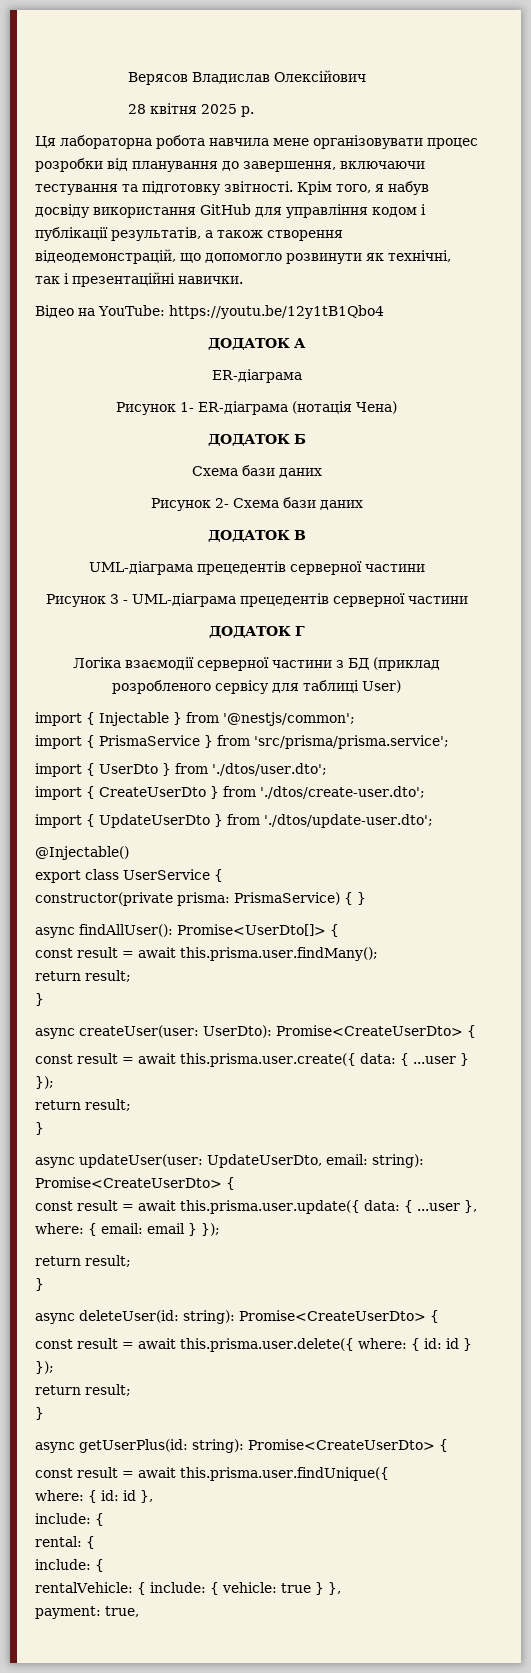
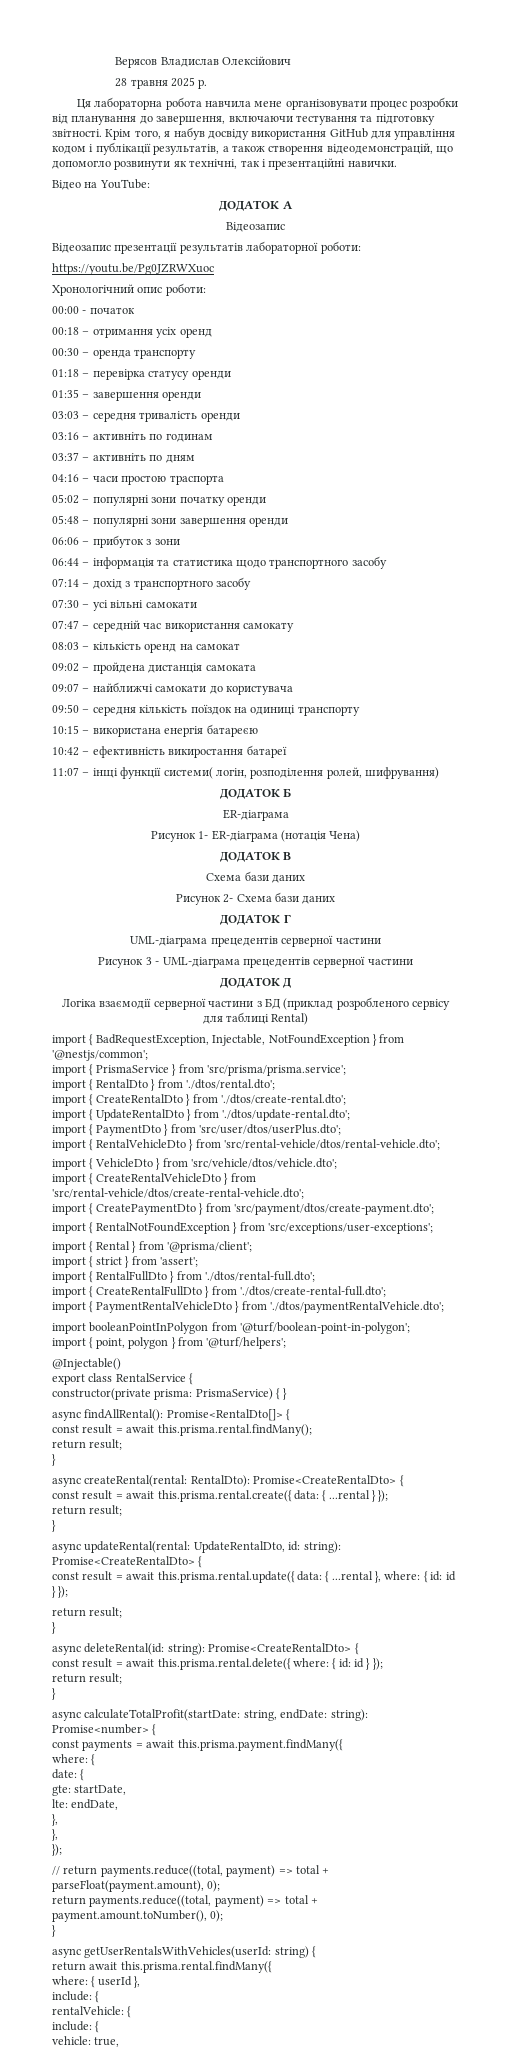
- 28 квітня 2025 р.
+ 28 травня 2025 р.
- Відео на YouTube: https://youtu.be/12y1tB1Qbo4
+ Відео на YouTube:
  ДОДАТОК А
+ Відеозапис
+ Відеозапис презентації результатів лабораторної роботи:
+ https://youtu.be/Pg0JZRWXuoc
+ Хронологічний опис роботи:
+ 00:00 - початок
+ 00:18 – отримання усіх оренд
+ 00:30 – оренда транспорту
+ 01:18 – перевірка статусу оренди
+ 01:35 – завершення оренди
+ 03:03 – середня тривалість оренди
+ 03:16 – активніть по годинам
+ 03:37 – активніть по дням
+ 04:16 – часи простою траспорта
+ 05:02 – популярні зони початку оренди
+ 05:48 – популярні зони завершення оренди
+ 06:06 – прибуток з зони
+ 06:44 – інформація та статистика щодо транспортного засобу
+ 07:14 – дохід з транспортного засобу
+ 07:30 – усі вільні самокати
+ 07:47 – середній час використання самокату
+ 08:03 – кількість оренд на самокат
+ 09:02 – пройдена дистанція самоката
+ 09:07 – найближчі самокати до користувача
+ 09:50 – середня кількість поїздок на одиниці транспорту
+ 10:15 – використана енергія батареєю
+ 10:42 – ефективність викиростання батареї
+ 11:07 – інщі функції системи( логін, розподілення ролей, шифрування)
+ ДОДАТОК Б
- ДОДАТОК Б
+ ДОДАТОК В
- ДОДАТОК В
+ ДОДАТОК Г
- ДОДАТОК Г
+ ДОДАТОК Д
- Логіка взаємодії серверної частини з БД (приклад розробленого сервісу для таблиці User)
- import { Injectable } from '@nestjs/common';
+ Логіка взаємодії серверної частини з БД (приклад розробленого сервісу для таблиці Rental)
+ import { BadRequestException, Injectable, NotFoundException } from '@nestjs/common';
- import { UserDto } from './dtos/user.dto';
- import { CreateUserDto } from './dtos/create-user.dto';
- import { UpdateUserDto } from './dtos/update-user.dto';
+ import { RentalDto } from './dtos/rental.dto';
+ import { CreateRentalDto } from './dtos/create-rental.dto';
+ import { UpdateRentalDto } from './dtos/update-rental.dto';
+ import { PaymentDto } from 'src/user/dtos/userPlus.dto';
+ import { RentalVehicleDto } from 'src/rental-vehicle/dtos/rental-vehicle.dto';
+ import { VehicleDto } from 'src/vehicle/dtos/vehicle.dto';
+ import { CreateRentalVehicleDto } from 'src/rental-vehicle/dtos/create-rental-vehicle.dto';
+ import { CreatePaymentDto } from 'src/payment/dtos/create-payment.dto';
+ import { RentalNotFoundException } from 'src/exceptions/user-exceptions';
+ import { Rental } from '@prisma/client';
+ import { strict } from 'assert';
+ import { RentalFullDto } from './dtos/rental-full.dto';
+ import { CreateRentalFullDto } from './dtos/create-rental-full.dto';
+ import { PaymentRentalVehicleDto } from './dtos/paymentRentalVehicle.dto';
+ import booleanPointInPolygon from '@turf/boolean-point-in-polygon';
+ import { point, polygon } from '@turf/helpers';
- export class UserService {
+ export class RentalService {
- async findAllUser(): Promise<UserDto[]> {
- const result = await this.prisma.user.findMany();
+ async findAllRental(): Promise<RentalDto[]> {
+ const result = await this.prisma.rental.findMany();
  return result;
  }
- async createUser(user: UserDto): Promise<CreateUserDto> {
- const result = await this.prisma.user.create({ data: { ...user } });
+ async createRental(rental: RentalDto): Promise<CreateRentalDto> {
+ const result = await this.prisma.rental.create({ data: { ...rental } });
  return result;
  }
- async updateUser(user: UpdateUserDto, email: string): Promise<CreateUserDto> {
- const result = await this.prisma.user.update({ data: { ...user }, where: { email: email } });
+ async updateRental(rental: UpdateRentalDto, id: string): Promise<CreateRentalDto> {
+ const result = await this.prisma.rental.update({ data: { ...rental }, where: { id: id } });
  return result;
  }
- async deleteUser(id: string): Promise<CreateUserDto> {
- const result = await this.prisma.user.delete({ where: { id: id } });
+ async deleteRental(id: string): Promise<CreateRentalDto> {
+ const result = await this.prisma.rental.delete({ where: { id: id } });
  return result;
  }
- async getUserPlus(id: string): Promise<CreateUserDto> {
- const result = await this.prisma.user.findUnique({
- where: { id: id },
- include: {
- rental: {
+ async calculateTotalProfit(startDate: string, endDate: string): Promise<number> {
+ const payments = await this.prisma.payment.findMany({
+ where: {
+ date: {
+ gte: startDate,
+ lte: endDate,
+ },
+ },
+ });
+ // return payments.reduce((total, payment) => total + parseFloat(payment.amount), 0);
+ return payments.reduce((total, payment) => total + payment.amount.toNumber(), 0);
+ }
+ async getUserRentalsWithVehicles(userId: string) {
+ return await this.prisma.rental.findMany({
+ where: { userId },
- rentalVehicle: { include: { vehicle: true } },
- payment: true,
+ rentalVehicle: {
+ include: {
+ vehicle: true,

